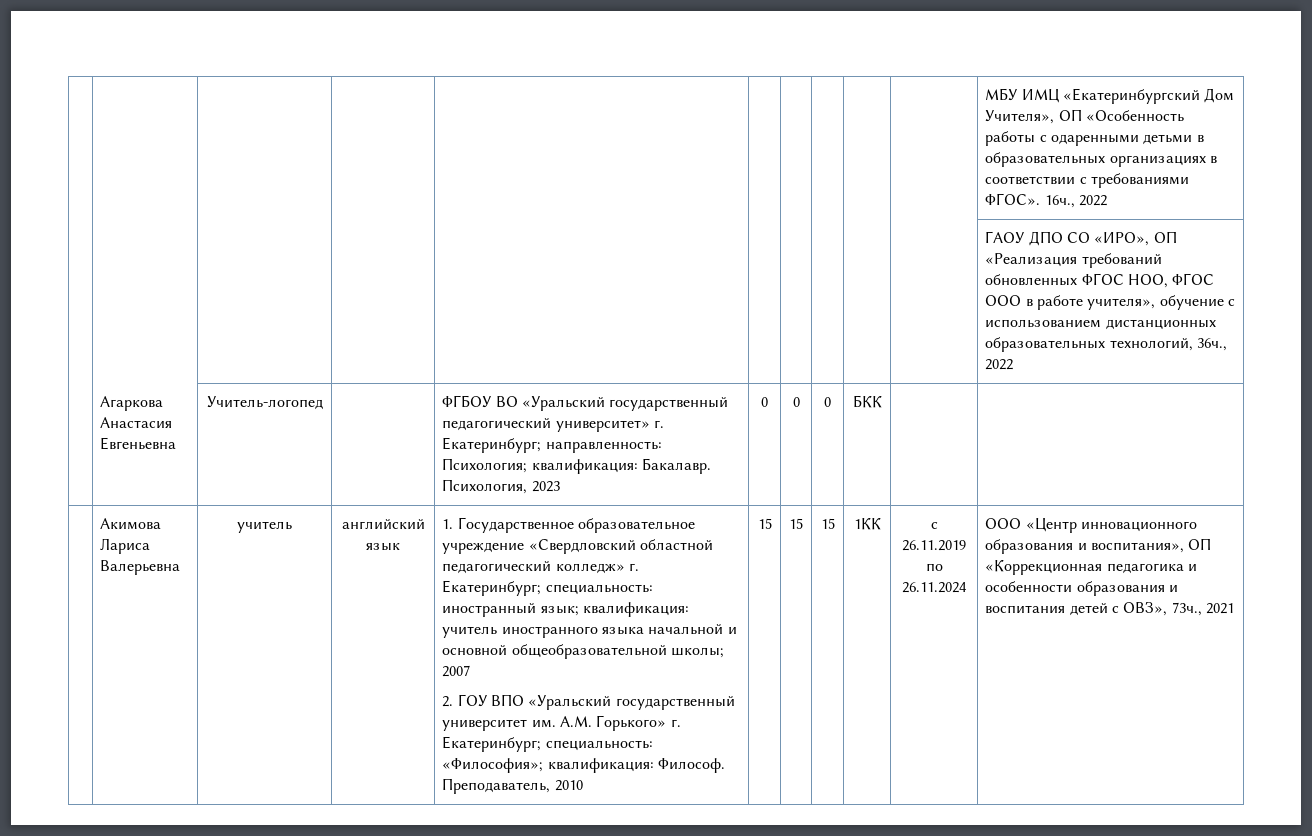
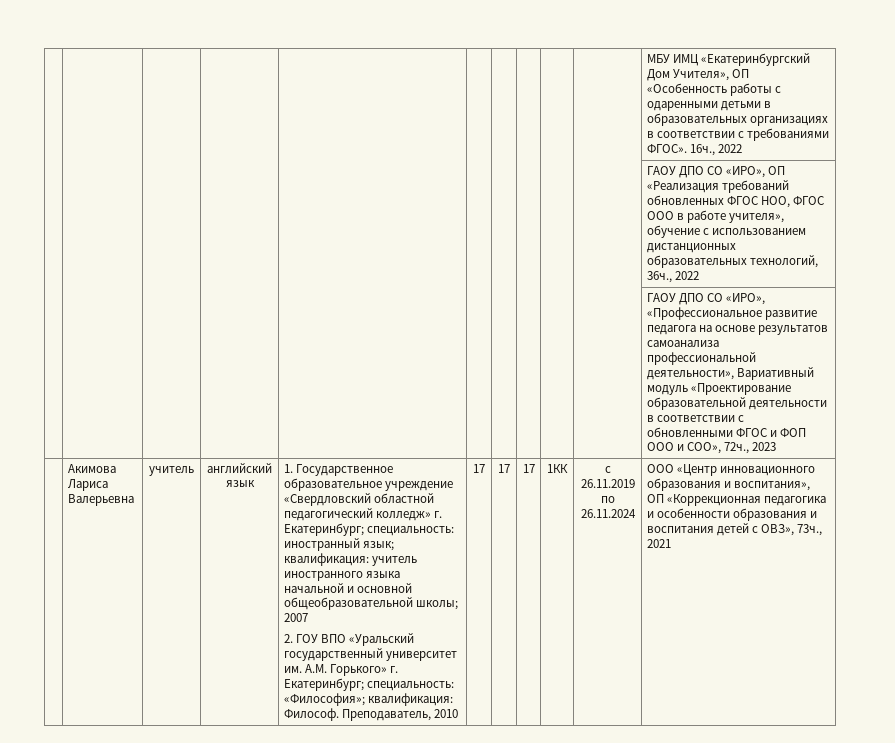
- | Агаркова Анастасия Евгеньевна | Учитель-логопед | | ФГБОУ ВО «Уральский государственный педагогический университет» г. Екатеринбург; направленность: Психология; квалификация: Бакалавр. Психология, 2023 | 0 | 0 | 0 | БКК | |
+ | | | | | | | | | | ГАОУ ДПО СО «ИРО», «Профессиональное развитие педагога на основе результатов самоанализа профессиональной деятельности», Вариативный модуль «Проектирование образовательной деятельности в соответствии с обновленными ФГОС и ФОП ООО и СОО», 72ч., 2023
- 15 | 15 | 15
+ 17 | 17 | 17

